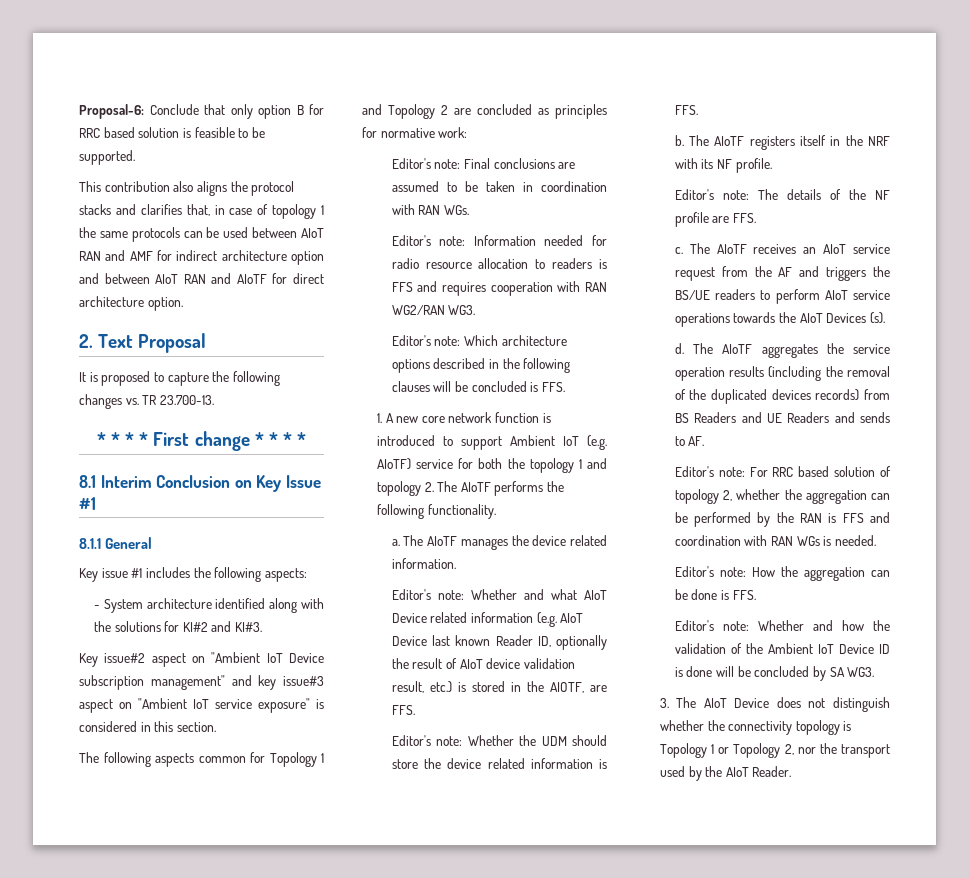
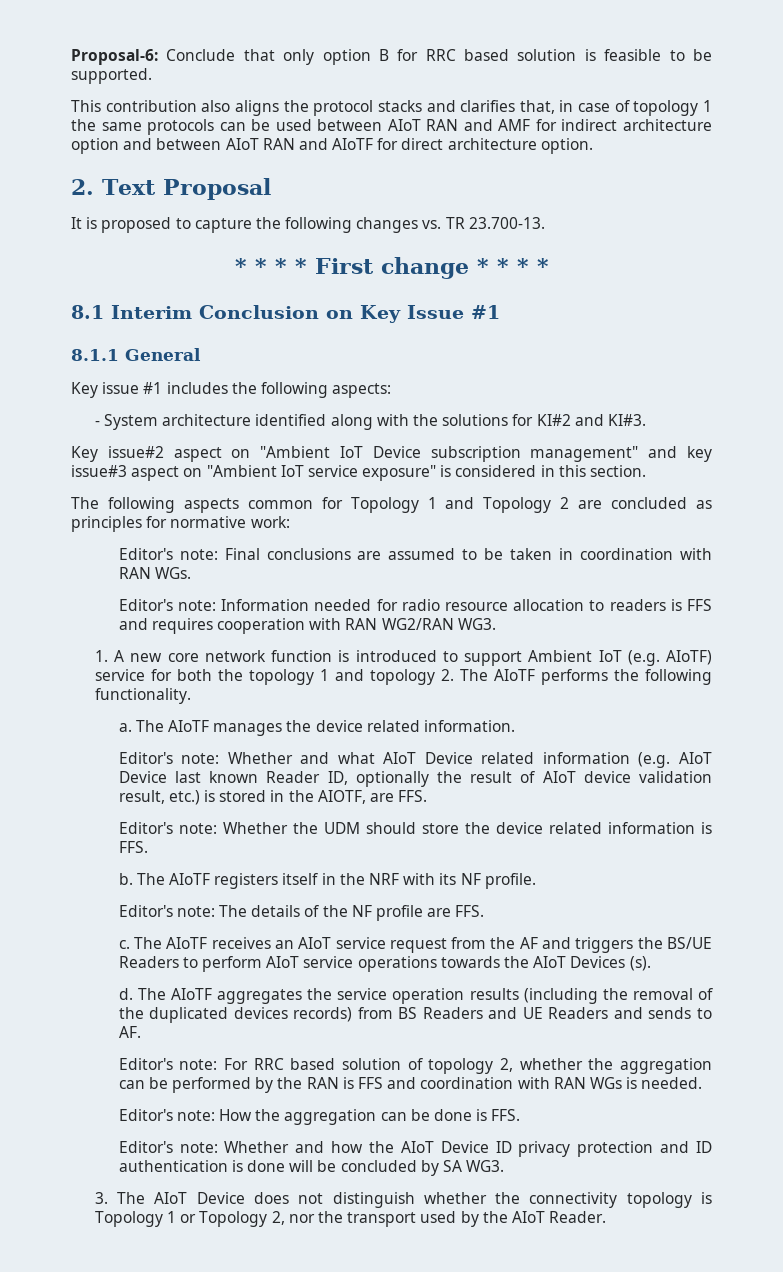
- Editor's note: Which architecture options described in the following clauses will be concluded is FFS.
- The AIoTF receives an AIoT service request from the AF and triggers the BS/UE readers to perform AIoT service operations towards the AIoT Devices (s).
+ The AIoTF receives an AIoT service request from the AF and triggers the BS/UE Readers to perform AIoT service operations towards the AIoT Devices (s).
- Editor's note: Whether and how the validation of the Ambient IoT Device ID is done will be concluded by SA WG3.
+ Editor's note: Whether and how the AIoT Device ID privacy protection and ID authentication is done will be concluded by SA WG3.

